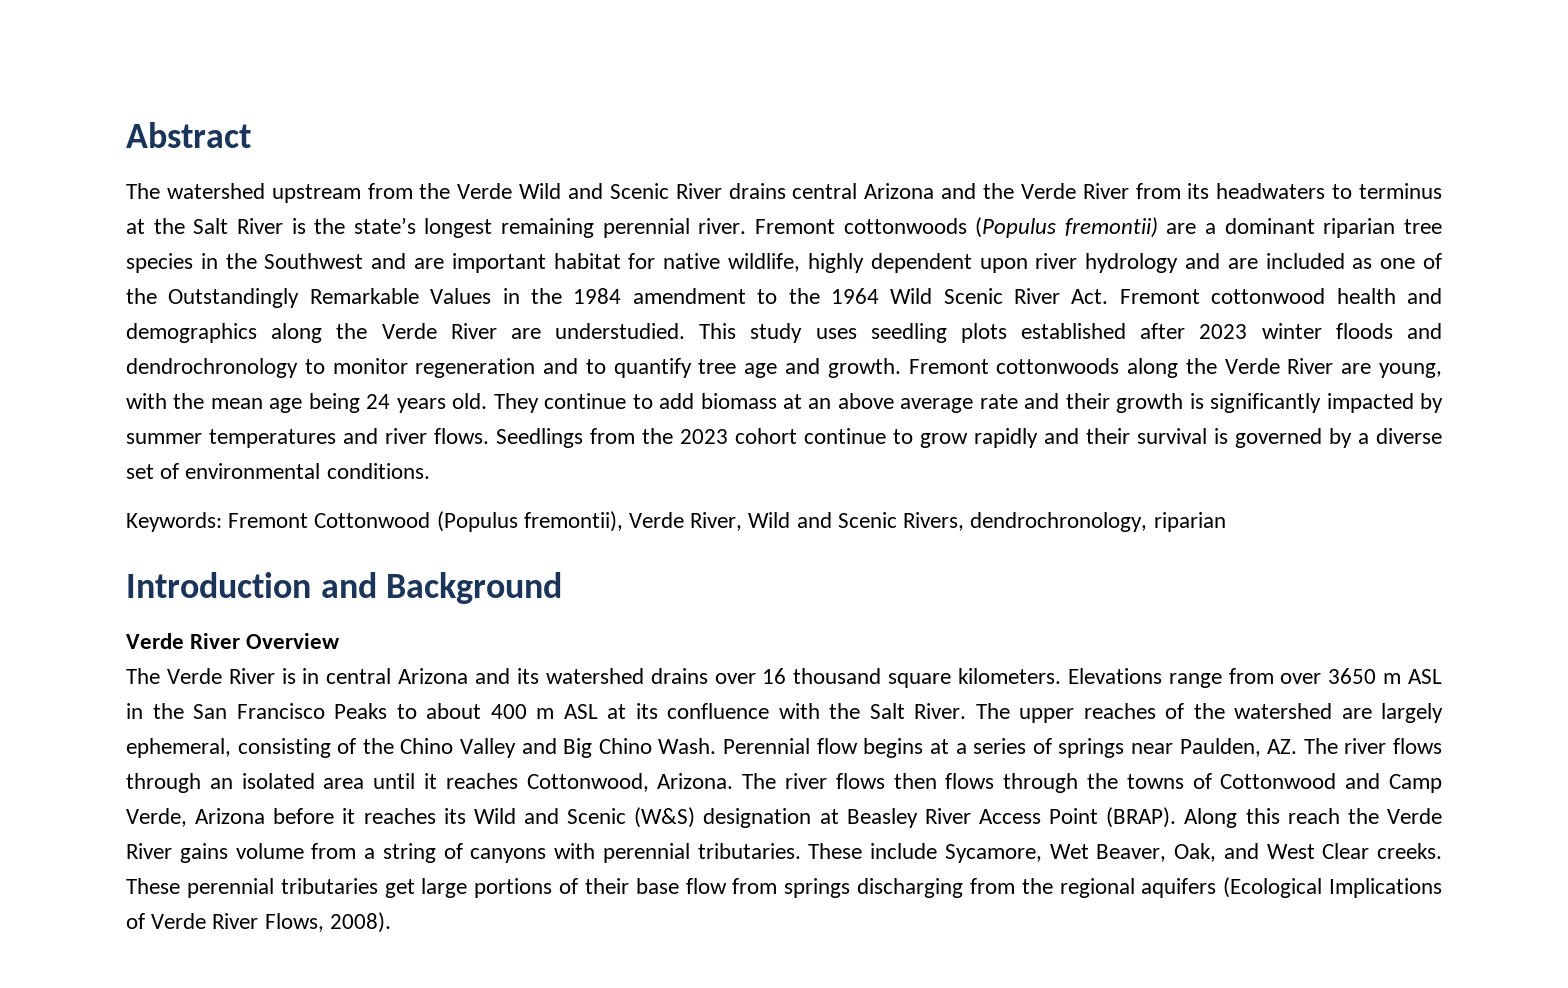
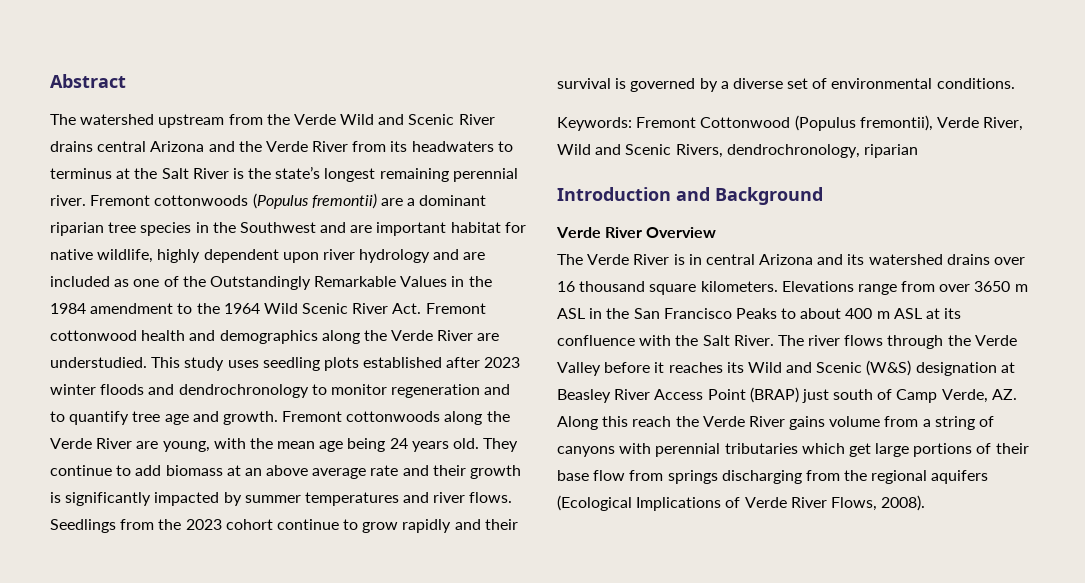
- The upper reaches of the watershed are largely ephemeral, consisting of the Chino Valley and Big Chino Wash. Perennial flow begins at a series of springs near Paulden, AZ. The river flows through an isolated area until it reaches Cottonwood, Arizona. The river flows then flows through the towns of Cottonwood and Camp Verde, Arizona before it reaches its Wild and Scenic (W&S) designation at Beasley River Access Point (BRAP). Along this reach the Verde River gains volume from a string of canyons with perennial tributaries. These include Sycamore, Wet Beaver, Oak, and West Clear creeks. These perennial tributaries get large portions of their base flow from springs discharging from the regional aquifers (Ecological Implications of Verde River Flows, 2008).
+ The river flows through the Verde Valley before it reaches its Wild and Scenic (W&S) designation at Beasley River Access Point (BRAP) just south of Camp Verde, AZ. Along this reach the Verde River gains volume from a string of canyons with perennial tributaries which get large portions of their base flow from springs discharging from the regional aquifers (Ecological Implications of Verde River Flows, 2008).

